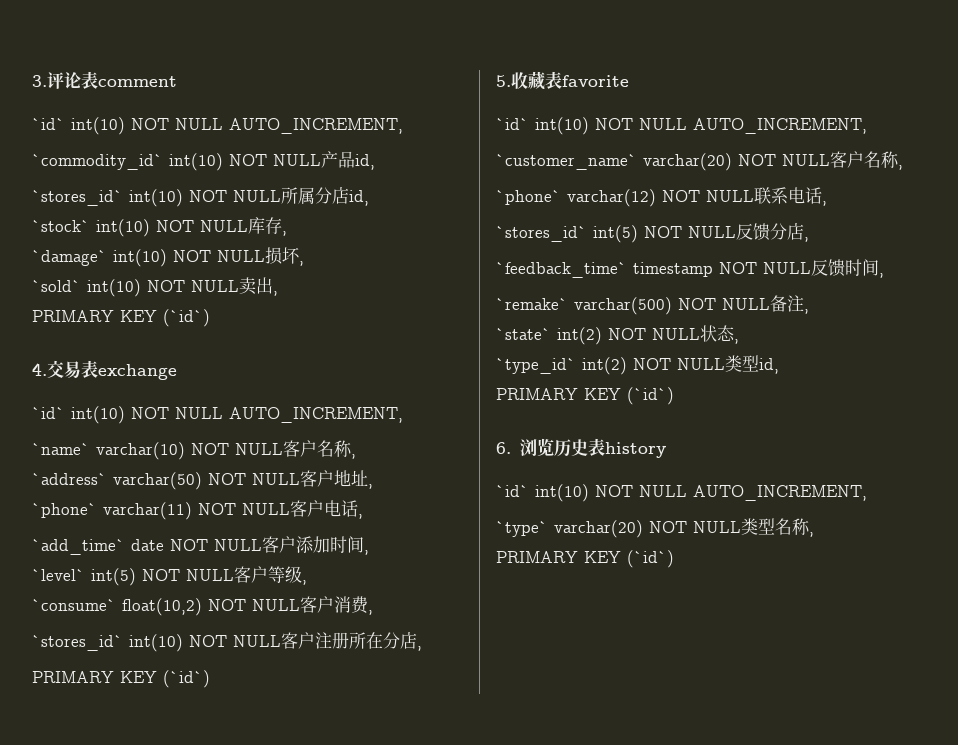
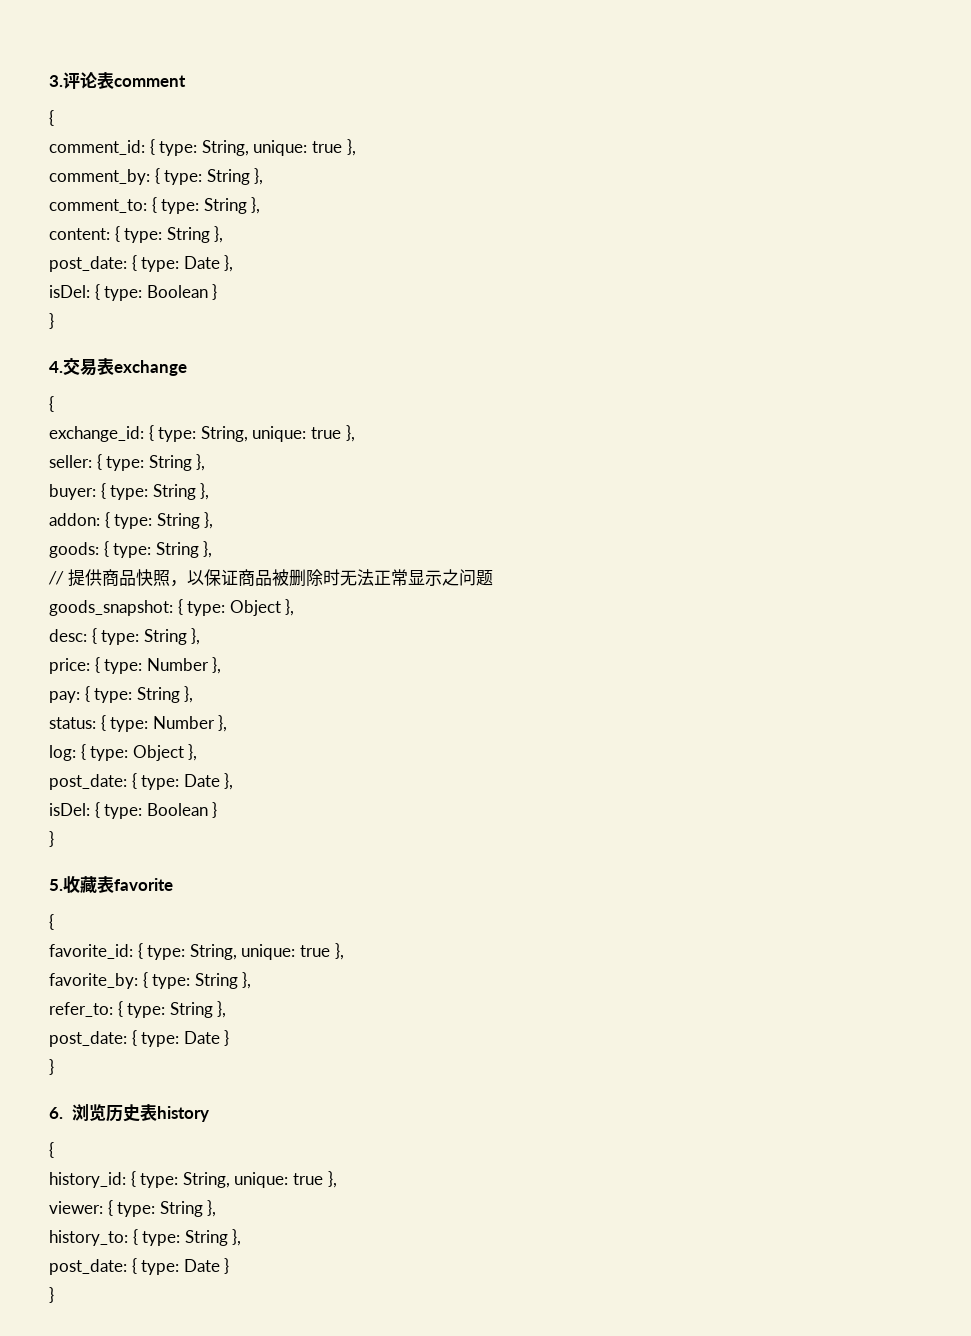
  3.评论表comment
- `id` int(10) NOT NULL AUTO_INCREMENT,
- `commodity_id` int(10) NOT NULL产品id,
- `stores_id` int(10) NOT NULL所属分店id,
- `stock` int(10) NOT NULL库存,
- `damage` int(10) NOT NULL损坏,
- `sold` int(10) NOT NULL卖出,
- PRIMARY KEY (`id`)
+ {
+ comment_id: { type: String, unique: true },
+ comment_by: { type: String },
+ comment_to: { type: String },
+ content: { type: String },
+ post_date: { type: Date },
+ isDel: { type: Boolean }
+ }
  4.交易表exchange
- `id` int(10) NOT NULL AUTO_INCREMENT,
- `name` varchar(10) NOT NULL客户名称,
- `address` varchar(50) NOT NULL客户地址,
- `phone` varchar(11) NOT NULL客户电话,
- `add_time` date NOT NULL客户添加时间,
- `level` int(5) NOT NULL客户等级,
- `consume` float(10,2) NOT NULL客户消费,
- `stores_id` int(10) NOT NULL客户注册所在分店,
- PRIMARY KEY (`id`)
+ {
+ exchange_id: { type: String, unique: true },
+ seller: { type: String },
+ buyer: { type: String },
+ addon: { type: String },
+ goods: { type: String },
+ // 提供商品快照，以保证商品被删除时无法正常显示之问题
+ goods_snapshot: { type: Object },
+ desc: { type: String },
+ price: { type: Number },
+ pay: { type: String },
+ status: { type: Number },
+ log: { type: Object },
+ post_date: { type: Date },
+ isDel: { type: Boolean }
+ }
  5.收藏表favorite
- `id` int(10) NOT NULL AUTO_INCREMENT,
- `customer_name` varchar(20) NOT NULL客户名称,
- `phone` varchar(12) NOT NULL联系电话,
- `stores_id` int(5) NOT NULL反馈分店,
- `feedback_time` timestamp NOT NULL反馈时间,
- `remake` varchar(500) NOT NULL备注,
- `state` int(2) NOT NULL状态,
- `type_id` int(2) NOT NULL类型id,
- PRIMARY KEY (`id`)
+ {
+ favorite_id: { type: String, unique: true },
+ favorite_by: { type: String },
+ refer_to: { type: String },
+ post_date: { type: Date }
+ }
  6.浏览历史表history
- `id` int(10) NOT NULL AUTO_INCREMENT,
- `type` varchar(20) NOT NULL类型名称,
- PRIMARY KEY (`id`)
+ {
+ history_id: { type: String, unique: true },
+ viewer: { type: String },
+ history_to: { type: String },
+ post_date: { type: Date }
+ }

